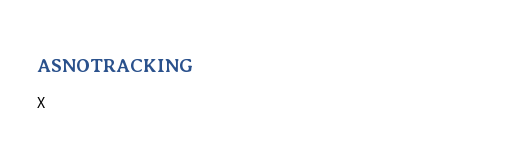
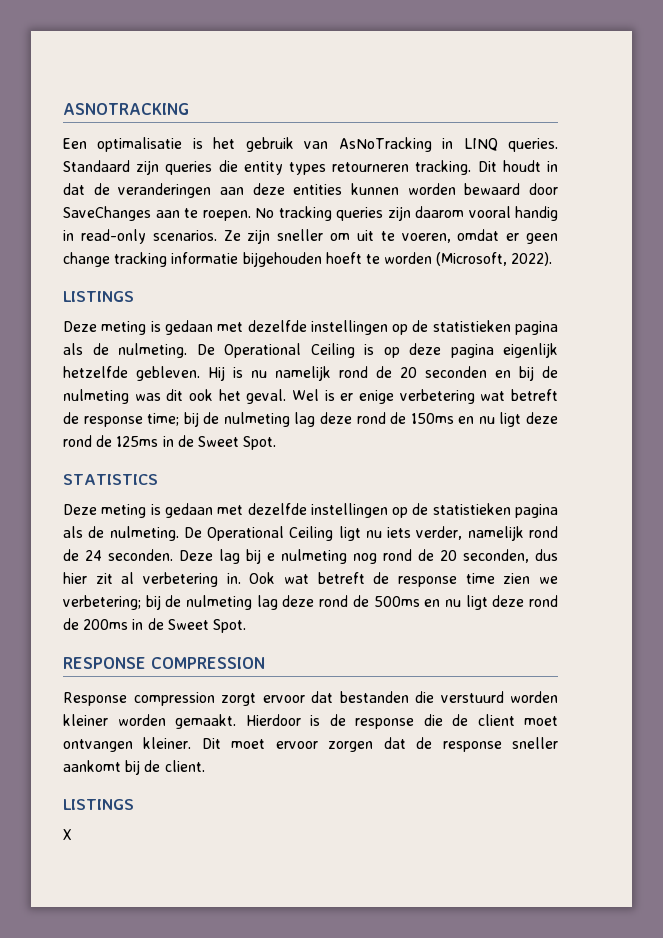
+ Een optimalisatie is het gebruik van AsNoTracking in LINQ queries. Standaard zijn queries die entity types retourneren tracking. Dit houdt in dat de veranderingen aan deze entities kunnen worden bewaard door SaveChanges aan te roepen. No tracking queries zijn daarom vooral handig in read-only scenarios. Ze zijn sneller om uit te voeren, omdat er geen change tracking informatie bijgehouden hoeft te worden (Microsoft, 2022).
+ LISTINGS
+ Deze meting is gedaan met dezelfde instellingen op de statistieken pagina als de nulmeting. De Operational Ceiling is op deze pagina eigenlijk hetzelfde gebleven. Hij is nu namelijk rond de 20 seconden en bij de nulmeting was dit ook het geval. Wel is er enige verbetering wat betreft de response time; bij de nulmeting lag deze rond de 150ms en nu ligt deze rond de 125ms in de Sweet Spot.
+ STATISTICS
+ Deze meting is gedaan met dezelfde instellingen op de statistieken pagina als de nulmeting. De Operational Ceiling ligt nu iets verder, namelijk rond de 24 seconden. Deze lag bij e nulmeting nog rond de 20 seconden, dus hier zit al verbetering in. Ook wat betreft de response time zien we verbetering; bij de nulmeting lag deze rond de 500ms en nu ligt deze rond de 200ms in de Sweet Spot.
+ RESPONSE COMPRESSION
+ Response compression zorgt ervoor dat bestanden die verstuurd worden kleiner worden gemaakt. Hierdoor is de response die de client moet ontvangen kleiner. Dit moet ervoor zorgen dat de response sneller aankomt bij de client.
+ LISTINGS

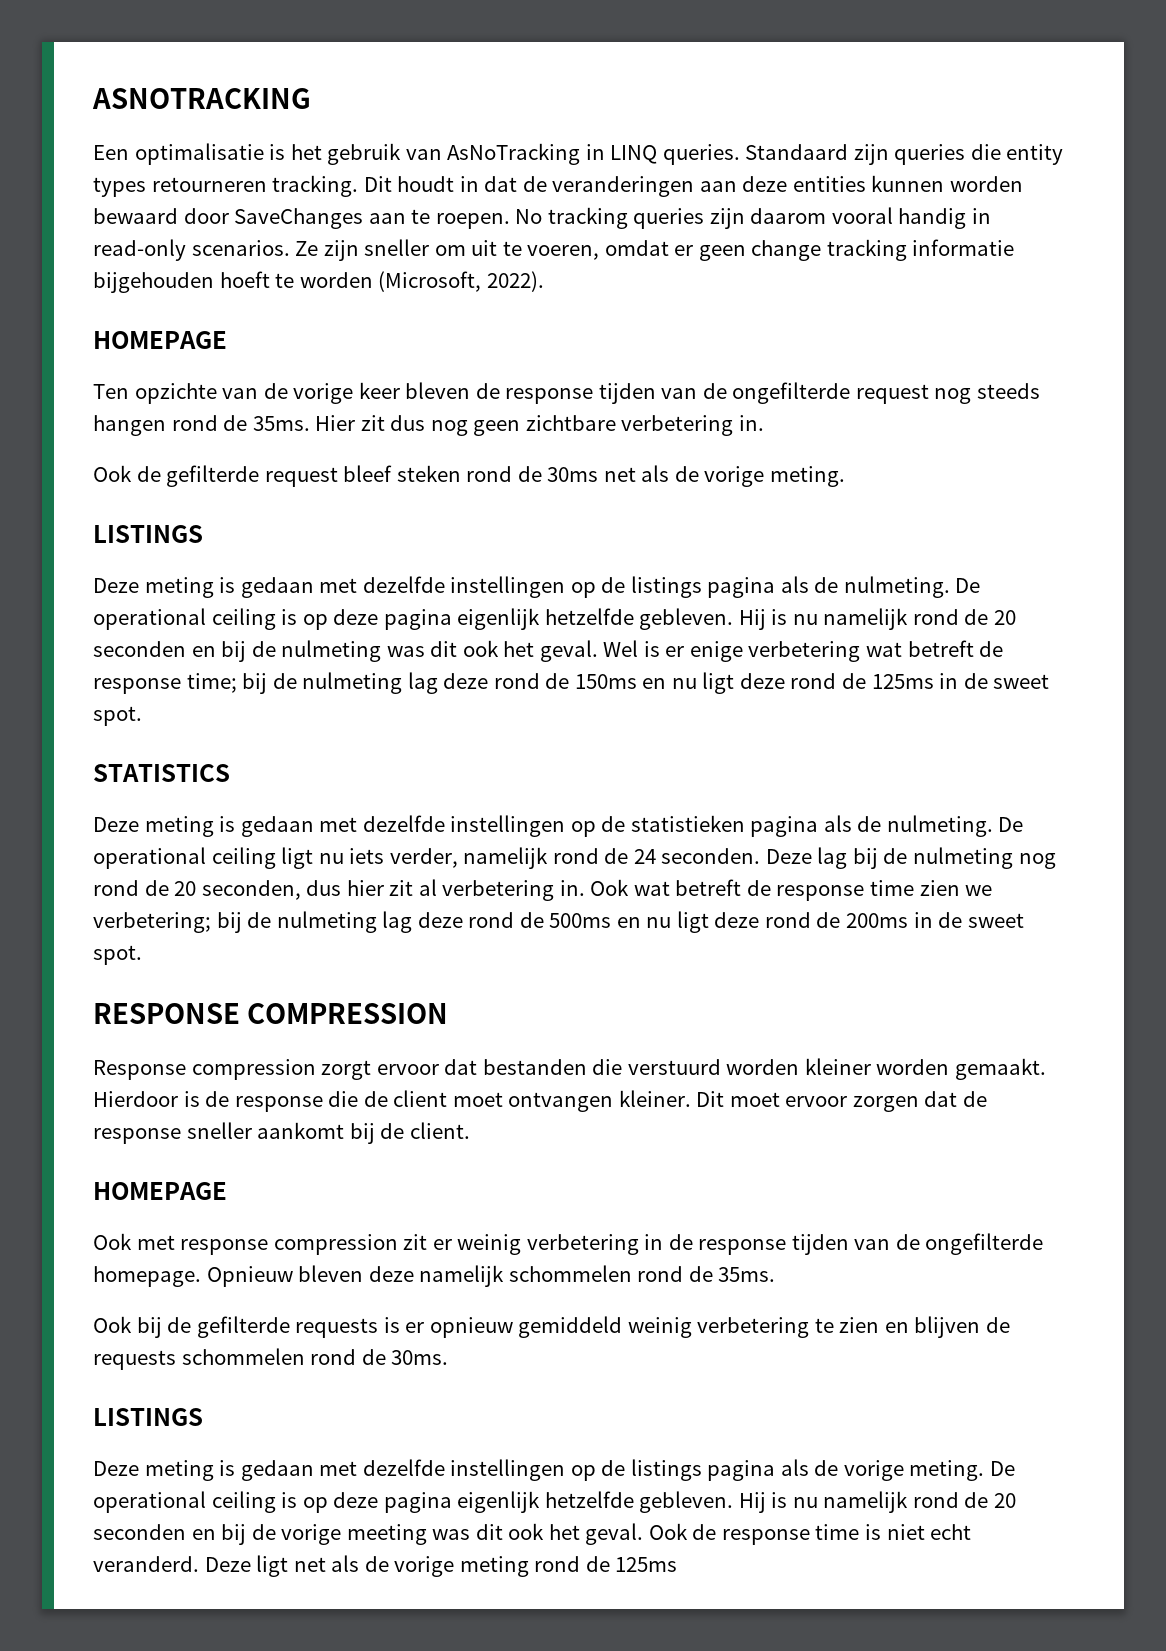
  Ze zijn sneller om uit te voeren, omdat er geen change tracking informatie bijgehouden hoeft te worden (Microsoft, 2022).
+ HOMEPAGE
+ Ten opzichte van de vorige keer bleven de response tijden van de ongefilterde request nog steeds hangen rond de 35ms. Hier zit dus nog geen zichtbare verbetering in.
+ Ook de gefilterde request bleef steken rond de 30ms net als de vorige meting.
- Deze meting is gedaan met dezelfde instellingen op de statistieken pagina als de nulmeting. De Operational Ceiling is op deze pagina eigenlijk hetzelfde gebleven.
+ Deze meting is gedaan met dezelfde instellingen op de listings pagina als de nulmeting. De operational ceiling is op deze pagina eigenlijk hetzelfde gebleven.
- Wel is er enige verbetering wat betreft de response time; bij de nulmeting lag deze rond de 150ms en nu ligt deze rond de 125ms in de Sweet Spot.
+ Wel is er enige verbetering wat betreft de response time; bij de nulmeting lag deze rond de 150ms en nu ligt deze rond de 125ms in de sweet spot.
- De Operational Ceiling ligt nu iets verder, namelijk rond de 24 seconden.
+ De operational ceiling ligt nu iets verder, namelijk rond de 24 seconden.
- Deze lag bij e nulmeting nog rond de 20 seconden, dus hier zit al verbetering in.
+ Deze lag bij de nulmeting nog rond de 20 seconden, dus hier zit al verbetering in.
- Ook wat betreft de response time zien we verbetering; bij de nulmeting lag deze rond de 500ms en nu ligt deze rond de 200ms in de Sweet Spot.
+ Ook wat betreft de response time zien we verbetering; bij de nulmeting lag deze rond de 500ms en nu ligt deze rond de 200ms in de sweet spot.
  Dit moet ervoor zorgen dat de response sneller aankomt bij de client.
+ HOMEPAGE
+ Ook met response compression zit er weinig verbetering in de response tijden van de ongefilterde homepage. Opnieuw bleven deze namelijk schommelen rond de 35ms.
+ Ook bij de gefilterde requests is er opnieuw gemiddeld weinig verbetering te zien en blijven de requests schommelen rond de 30ms.
  LISTINGS
- X
+ Deze meting is gedaan met dezelfde instellingen op de listings pagina als de vorige meting. De operational ceiling is op deze pagina eigenlijk hetzelfde gebleven. Hij is nu namelijk rond de 20 seconden en bij de vorige meeting was dit ook het geval. Ook de response time is niet echt veranderd. Deze ligt net als de vorige meting rond de 125ms

